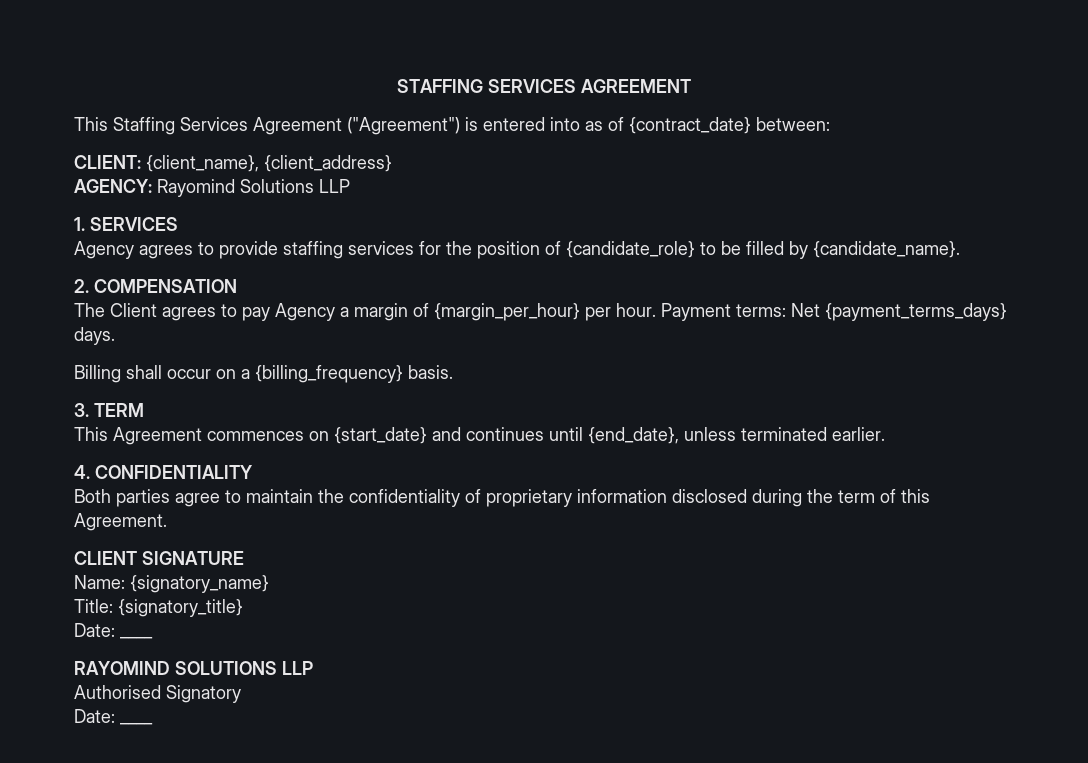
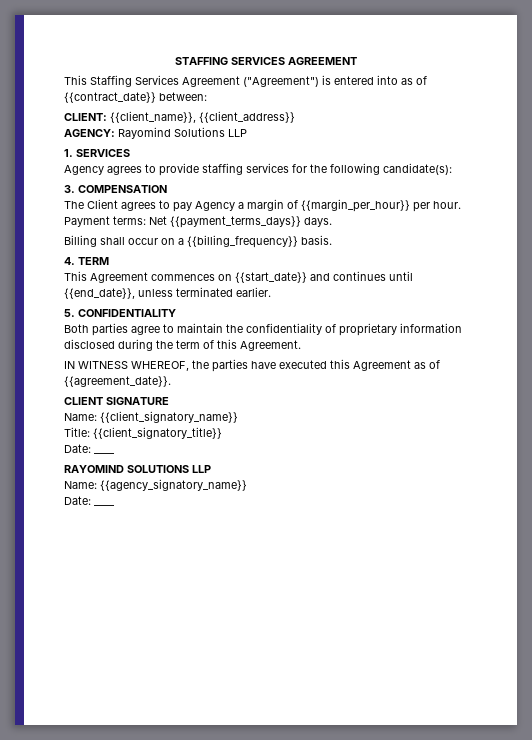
- This Staffing Services Agreement ("Agreement") is entered into as of {contract_date} between:
+ This Staffing Services Agreement ("Agreement") is entered into as of {{contract_date}} between:
- CLIENT: {client_name}, {client_address}
+ CLIENT: {{client_name}}, {{client_address}}
- Agency agrees to provide staffing services for the position of {candidate_role} to be filled by {candidate_name}.
- 2. COMPENSATION
+ Agency agrees to provide staffing services for the following candidate(s):
+ 3. COMPENSATION
- The Client agrees to pay Agency a margin of {margin_per_hour} per hour.
+ The Client agrees to pay Agency a margin of {{margin_per_hour}} per hour.
- Payment terms: Net {payment_terms_days} days.
+ Payment terms: Net {{payment_terms_days}} days.
- Billing shall occur on a {billing_frequency} basis.
+ Billing shall occur on a {{billing_frequency}} basis.
- 3. TERM
+ 4. TERM
- This Agreement commences on {start_date} and continues until {end_date}, unless terminated earlier.
+ This Agreement commences on {{start_date}} and continues until {{end_date}}, unless terminated earlier.
- 4. CONFIDENTIALITY
+ 5. CONFIDENTIALITY
+ IN WITNESS WHEREOF, the parties have executed this Agreement as of {{agreement_date}}.
- Name: {signatory_name}
+ Name: {{client_signatory_name}}
- Title: {signatory_title}
+ Title: {{client_signatory_title}}
- Authorised Signatory
+ Name: {{agency_signatory_name}}

